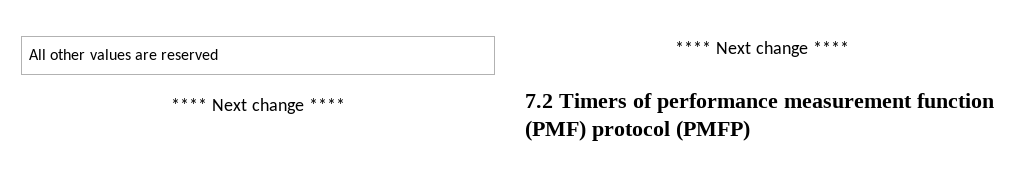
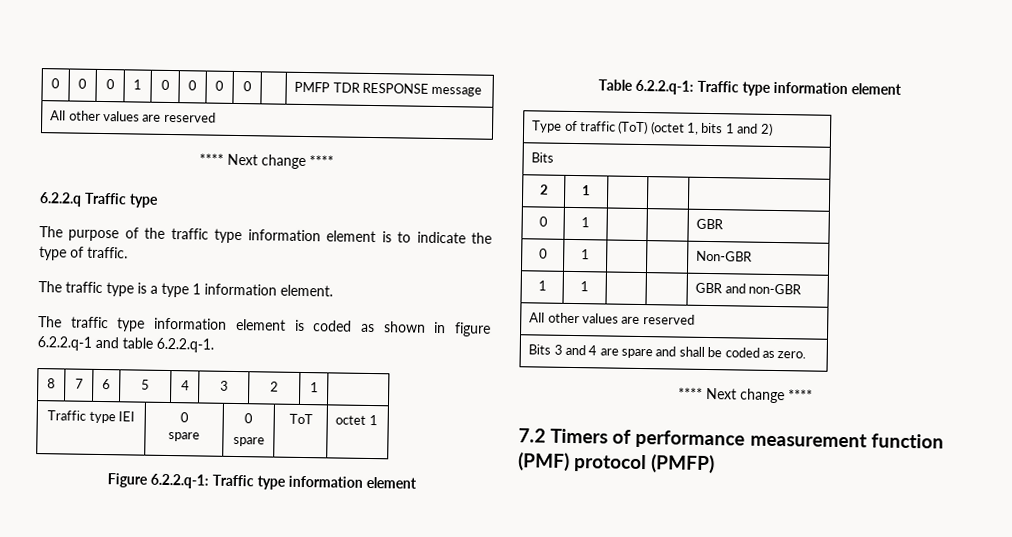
+ 0 | 0 | 0 | 1 | 0 | 0 | 0 | 0 | | PMFP TDR RESPONSE message
+ 6.2.2.q Traffic type
+ The purpose of the traffic type information element is to indicate the type of traffic.
+ The traffic type is a type 1 information element.
+ The traffic type information element is coded as shown in figure 6.2.2.q-1 and table 6.2.2.q-1.
+ 8 | 7 | 6 | 5 | 4 | 3 | 2 | 1 |
+ Traffic type IEI | 0
+ spare | 0
+ spare | ToT | octet 1
+ Figure 6.2.2.q-1: Traffic type information element
+ Table 6.2.2.q-1: Traffic type information element
+ Type of traffic (ToT) (octet 1, bits 1 and 2)
+ Bits
+ 2 | 1 | | |
+ 0 | 1 | | | GBR
+ 0 | 1 | | | Non-GBR
+ 1 | 1 | | | GBR and non-GBR
+ All other values are reserved
+ Bits 3 and 4 are spare and shall be coded as zero.

